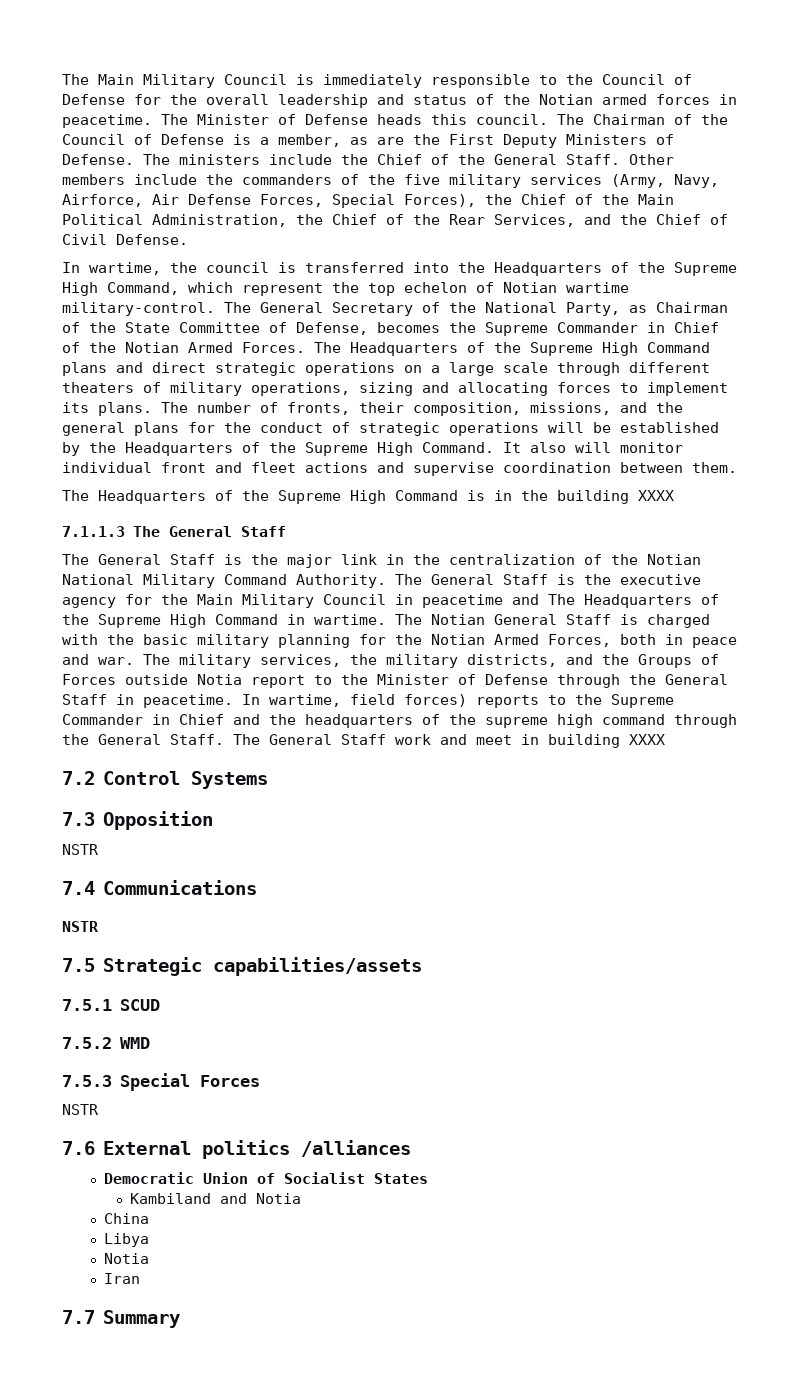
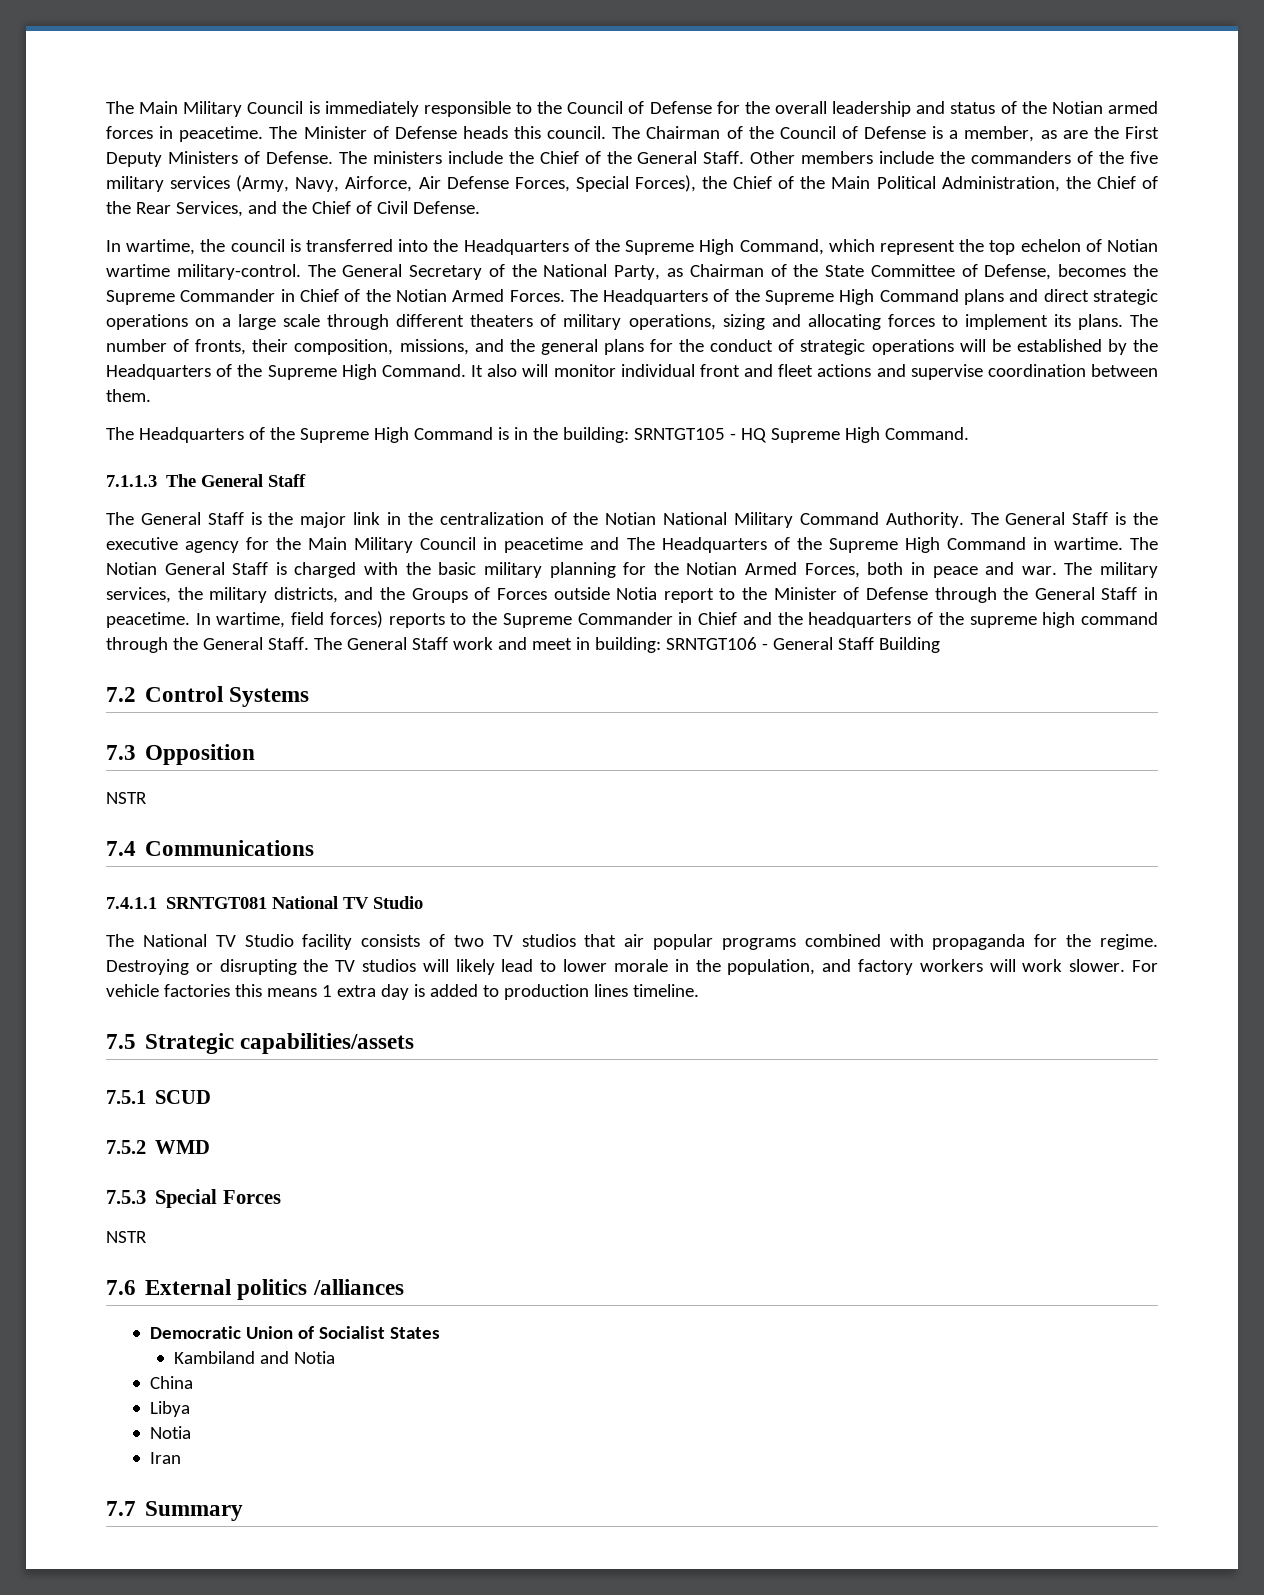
- The Headquarters of the Supreme High Command is in the building XXXX
+ The Headquarters of the Supreme High Command is in the building: SRNTGT105 - HQ Supreme High Command.
- The General Staff work and meet in building XXXX
+ The General Staff work and meet in building: SRNTGT106 - General Staff Building
  7.4 Communications
- NSTR
+ 7.4.1.1 SRNTGT081 National TV Studio
+ The National TV Studio facility consists of two TV studios that air popular programs combined with propaganda for the regime. Destroying or disrupting the TV studios will likely lead to lower morale in the population, and factory workers will work slower. For vehicle factories this means 1 extra day is added to production lines timeline.

